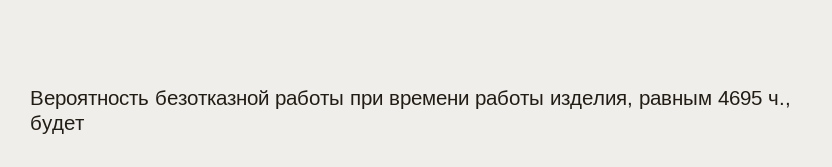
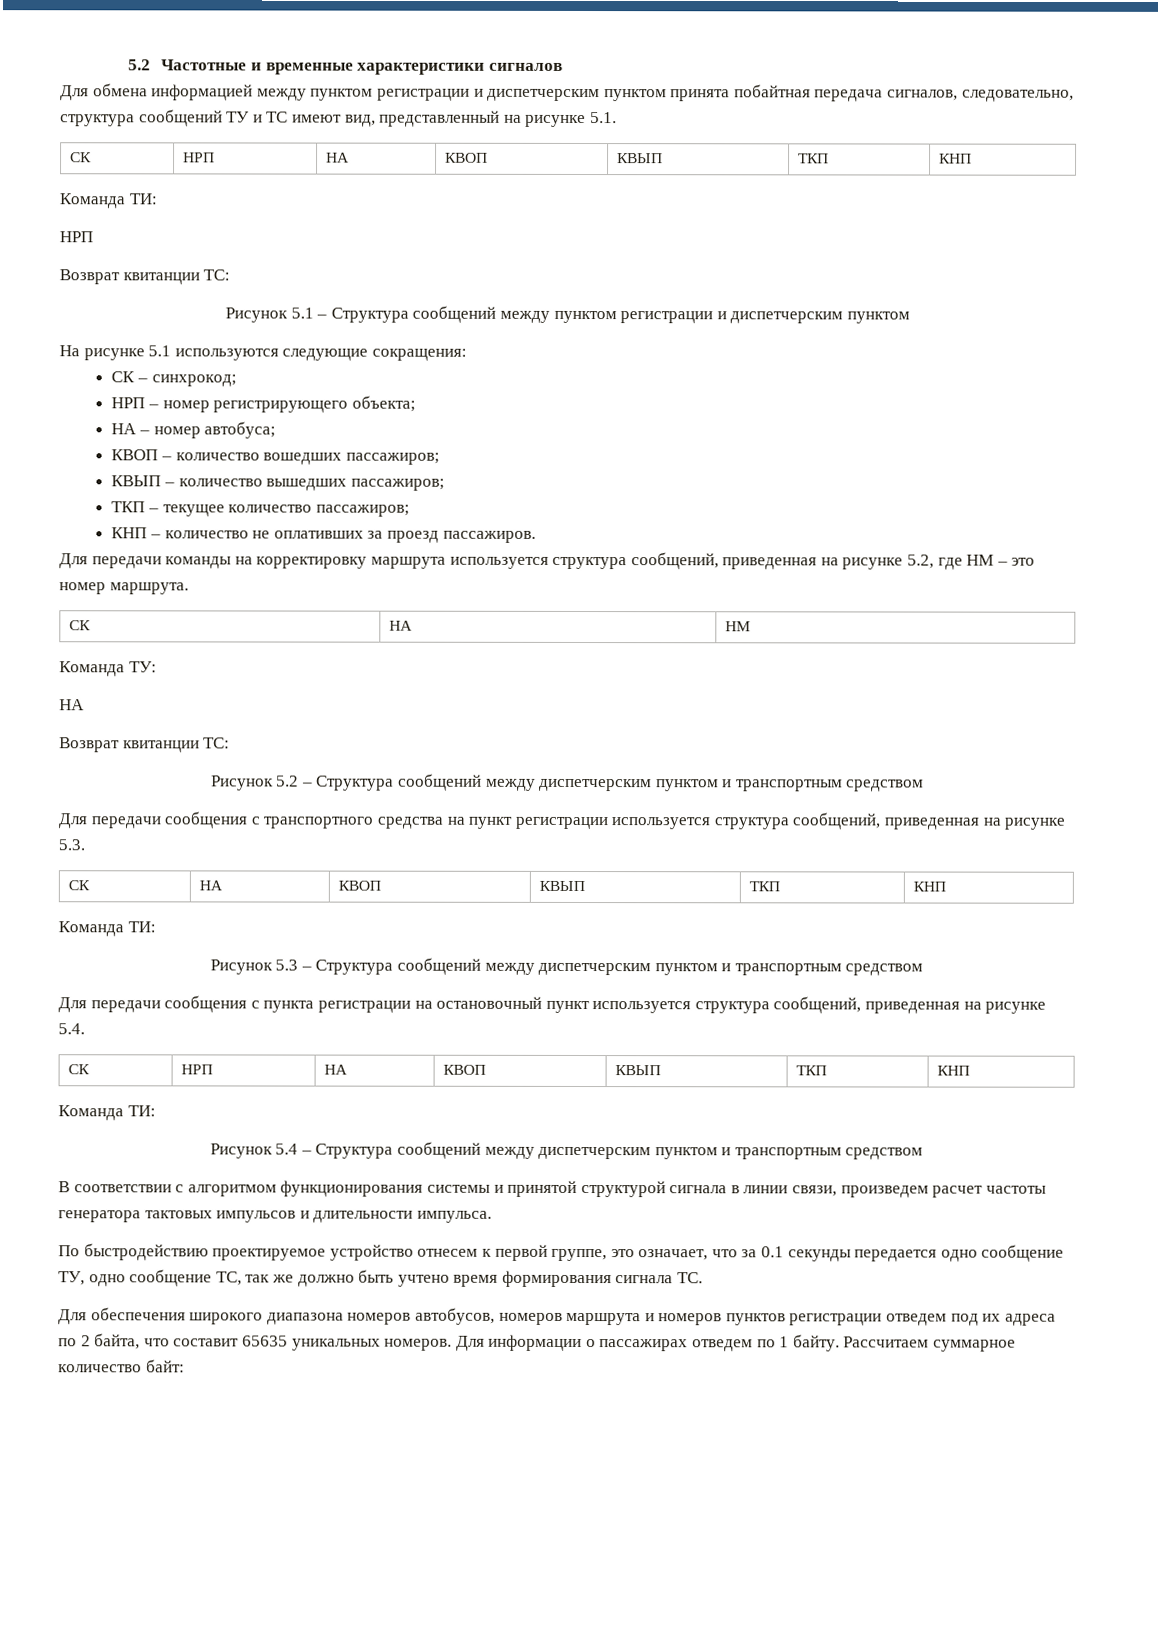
- Вероятность безотказной работы при времени работы изделия, равным 4695 ч., будет
+ 5.2 Частотные и временные характеристики сигналов
+ Для обмена информацией между пунктом регистрации и диспетчерским пунктом принята побайтная передача сигналов, следовательно, структура сообщений ТУ и ТС имеют вид, представленный на рисунке 5.1.
+ СК | НРП | НА | КВОП | КВЫП | ТКП | КНП
+ Команда ТИ:
+ НРП
+ Возврат квитанции ТС:
+ Рисунок 5.1 – Структура сообщений между пунктом регистрации и диспетчерским пунктом
+ На рисунке 5.1 используются следующие сокращения:
+ СК – синхрокод;
+ НРП – номер регистрирующего объекта;
+ НА – номер автобуса;
+ КВОП – количество вошедших пассажиров;
+ КВЫП – количество вышедших пассажиров;
+ ТКП – текущее количество пассажиров;
+ КНП – количество не оплативших за проезд пассажиров.
+ Для передачи команды на корректировку маршрута используется структура сообщений, приведенная на рисунке 5.2, где НМ – это номер маршрута.
+ СК | НА | НМ
+ Команда ТУ:
+ НА
+ Возврат квитанции ТС:
+ Рисунок 5.2 – Структура сообщений между диспетчерским пунктом и транспортным средством
+ Для передачи сообщения с транспортного средства на пункт регистрации используется структура сообщений, приведенная на рисунке 5.3.
+ СК | НА | КВОП | КВЫП | ТКП | КНП
+ Команда ТИ:
+ Рисунок 5.3 – Структура сообщений между диспетчерским пунктом и транспортным средством
+ Для передачи сообщения с пункта регистрации на остановочный пункт используется структура сообщений, приведенная на рисунке 5.4.
+ СК | НРП | НА | КВОП | КВЫП | ТКП | КНП
+ Команда ТИ:
+ Рисунок 5.4 – Структура сообщений между диспетчерским пунктом и транспортным средством
+ В соответствии с алгоритмом функционирования системы и принятой структурой сигнала в линии связи, произведем расчет частоты генератора тактовых импульсов и длительности импульса.
+ По быстродействию проектируемое устройство отнесем к первой группе, это означает, что за 0.1 секунды передается одно сообщение ТУ, одно сообщение ТС, так же должно быть учтено время формирования сигнала ТС.
+ Для обеспечения широкого диапазона номеров автобусов, номеров маршрута и номеров пунктов регистрации отведем под их адреса по 2 байта, что составит 65635 уникальных номеров. Для информации о пассажирах отведем по 1 байту. Рассчитаем суммарное количество байт:

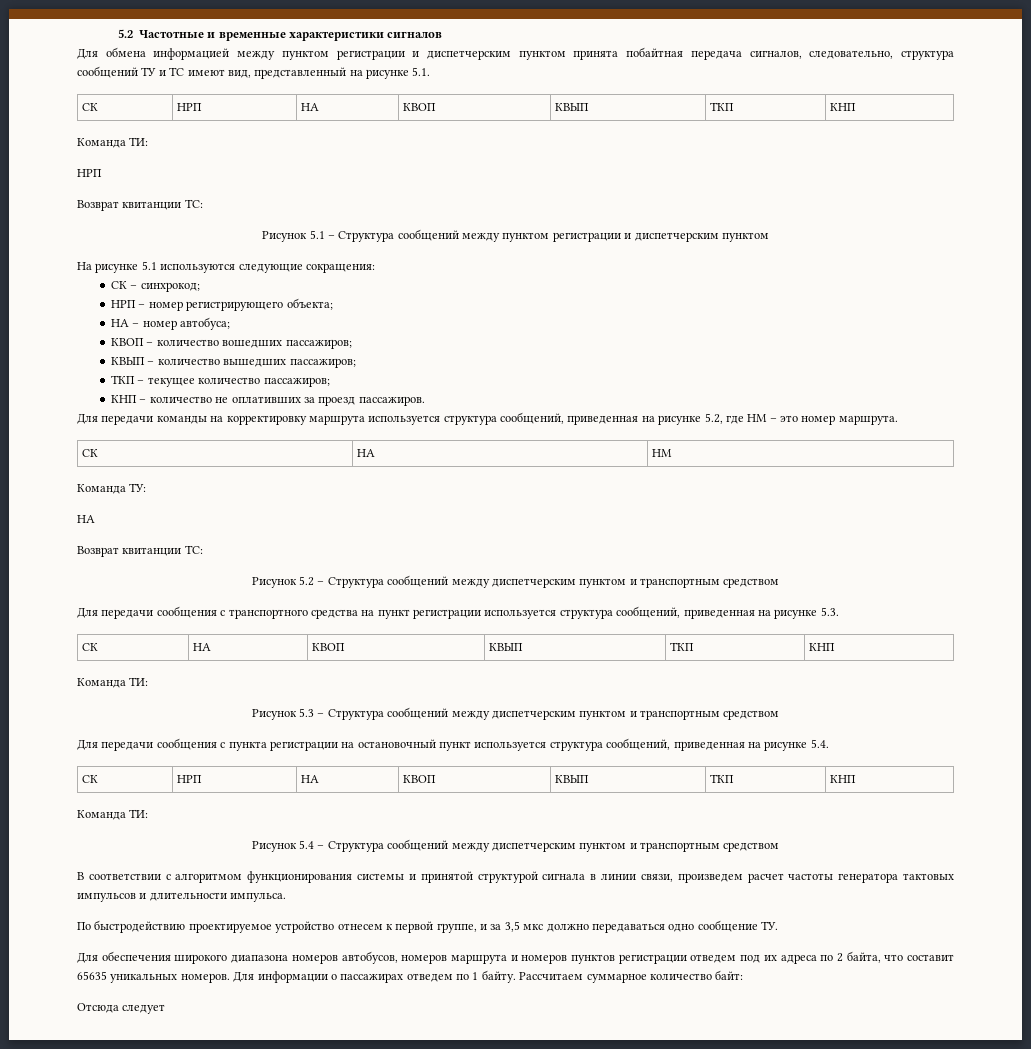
- По быстродействию проектируемое устройство отнесем к первой группе, это означает, что за 0.1 секунды передается одно сообщение ТУ, одно сообщение ТС, так же должно быть учтено время формирования сигнала ТС.
+ По быстродействию проектируемое устройство отнесем к первой группе, и за 3,5 мкс должно передаваться одно сообщение ТУ.
+ Отсюда следует

